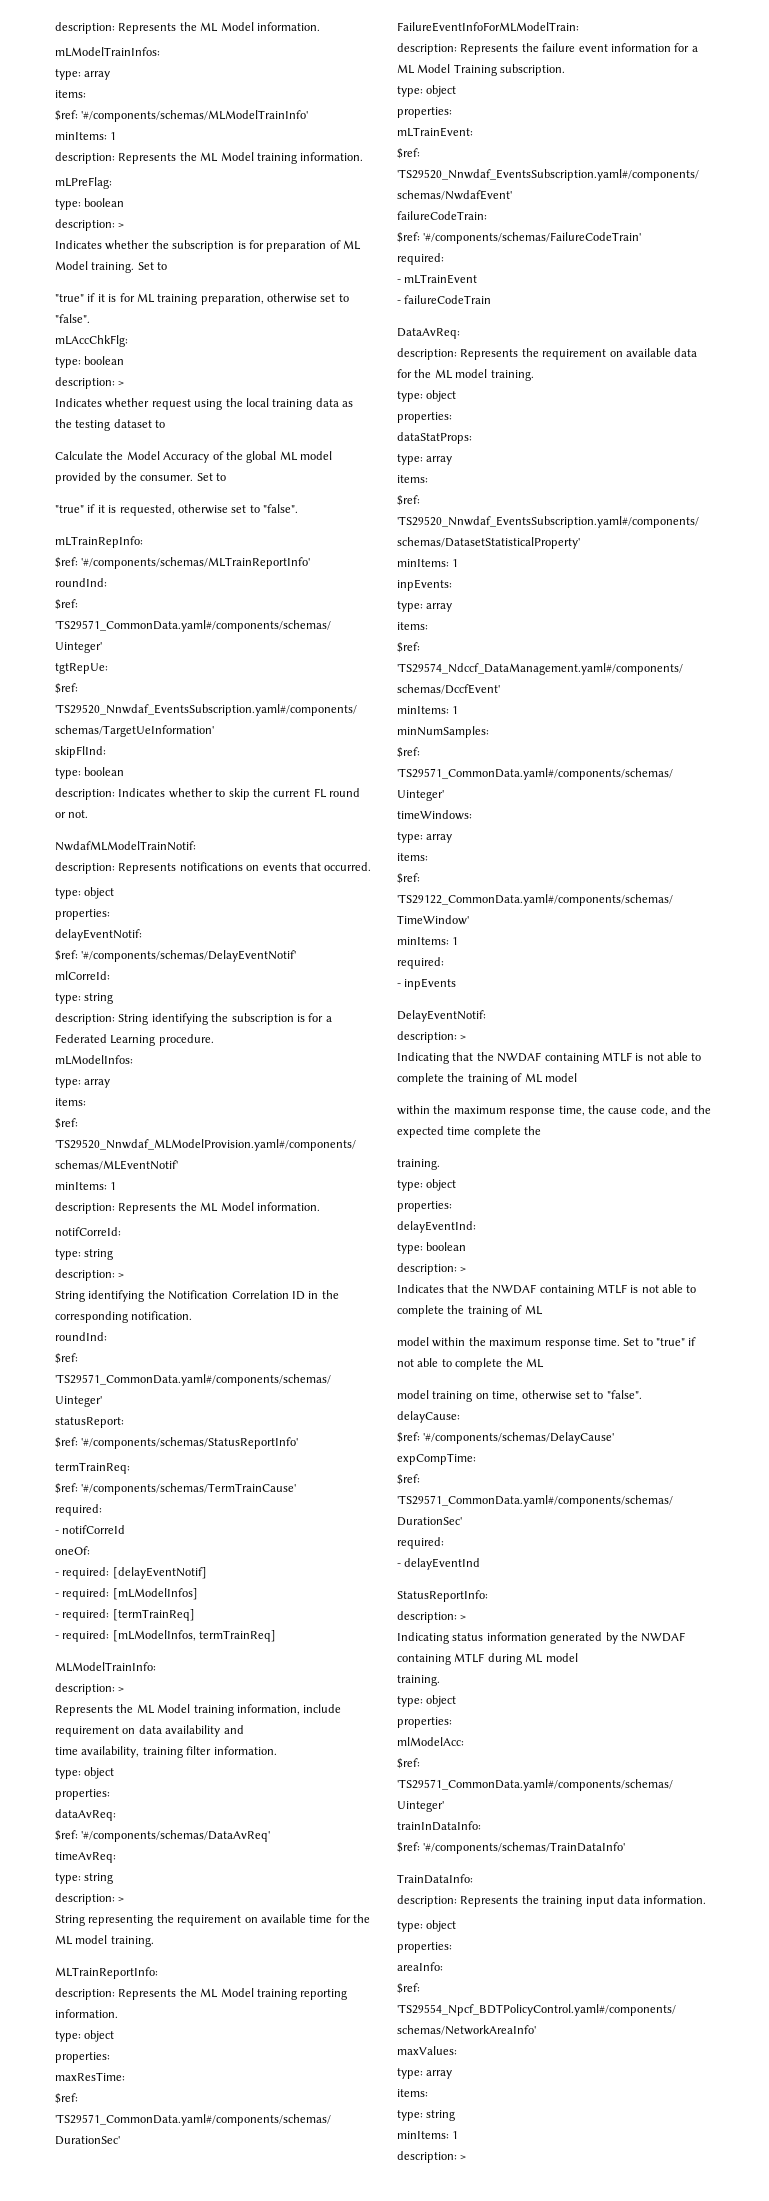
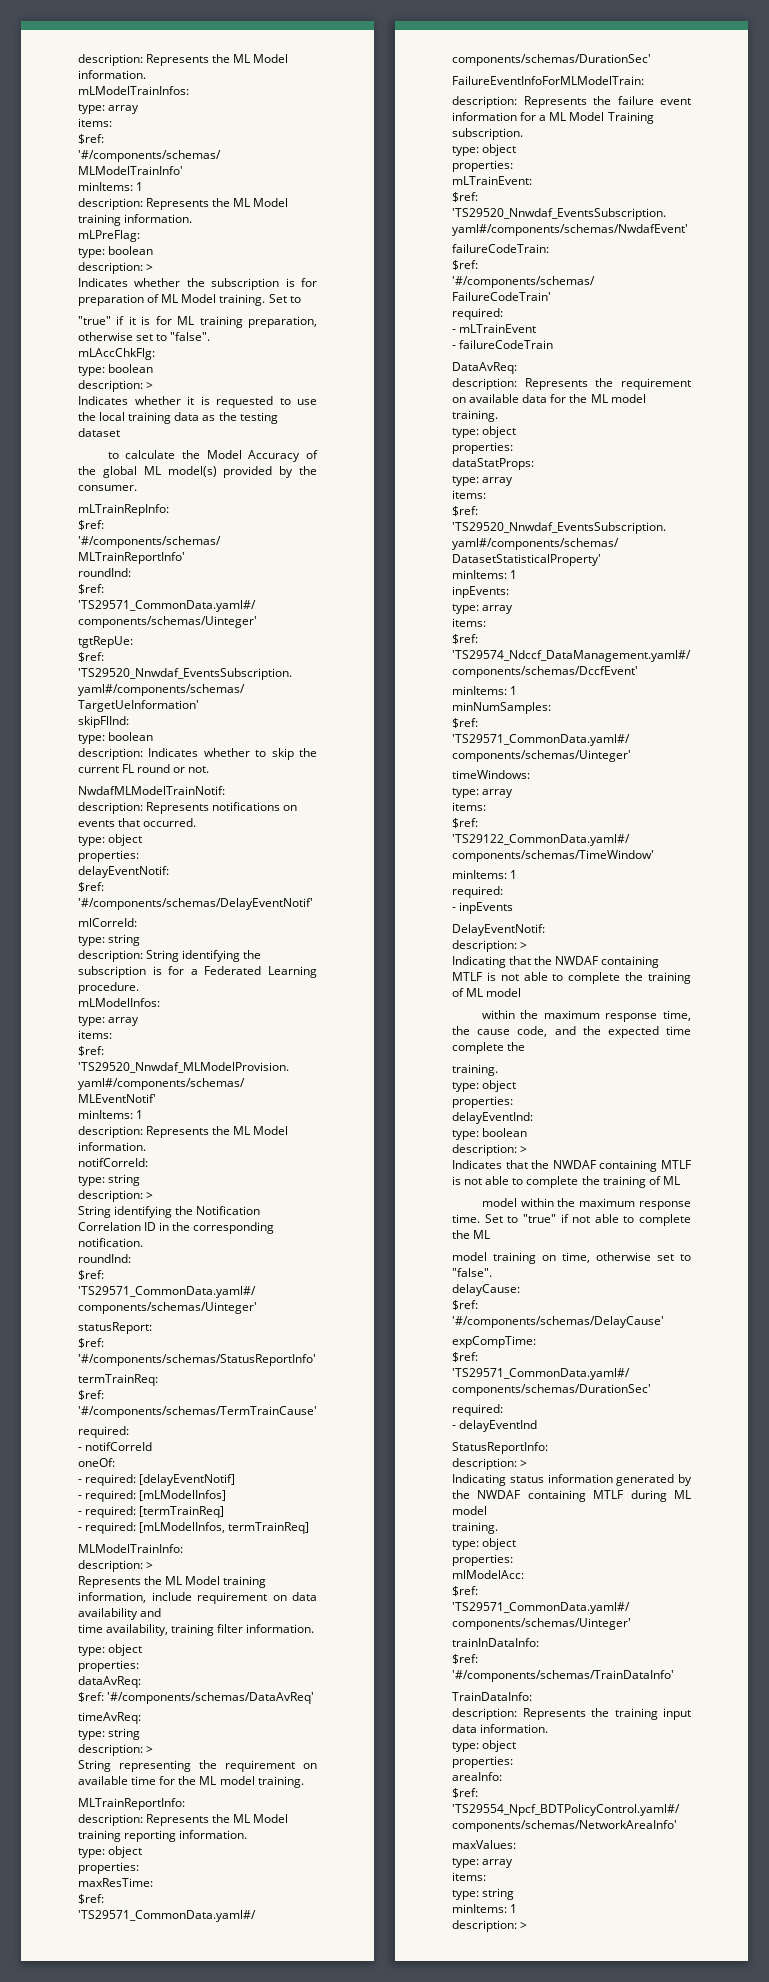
- Indicates whether request using the local training data as the testing dataset to
- Calculate the Model Accuracy of the global ML model provided by the consumer. Set to
- "true" if it is requested, otherwise set to "false".
+ Indicates whether it is requested to use the local training data as the testing dataset
+ to calculate the Model Accuracy of the global ML model(s) provided by the consumer.

